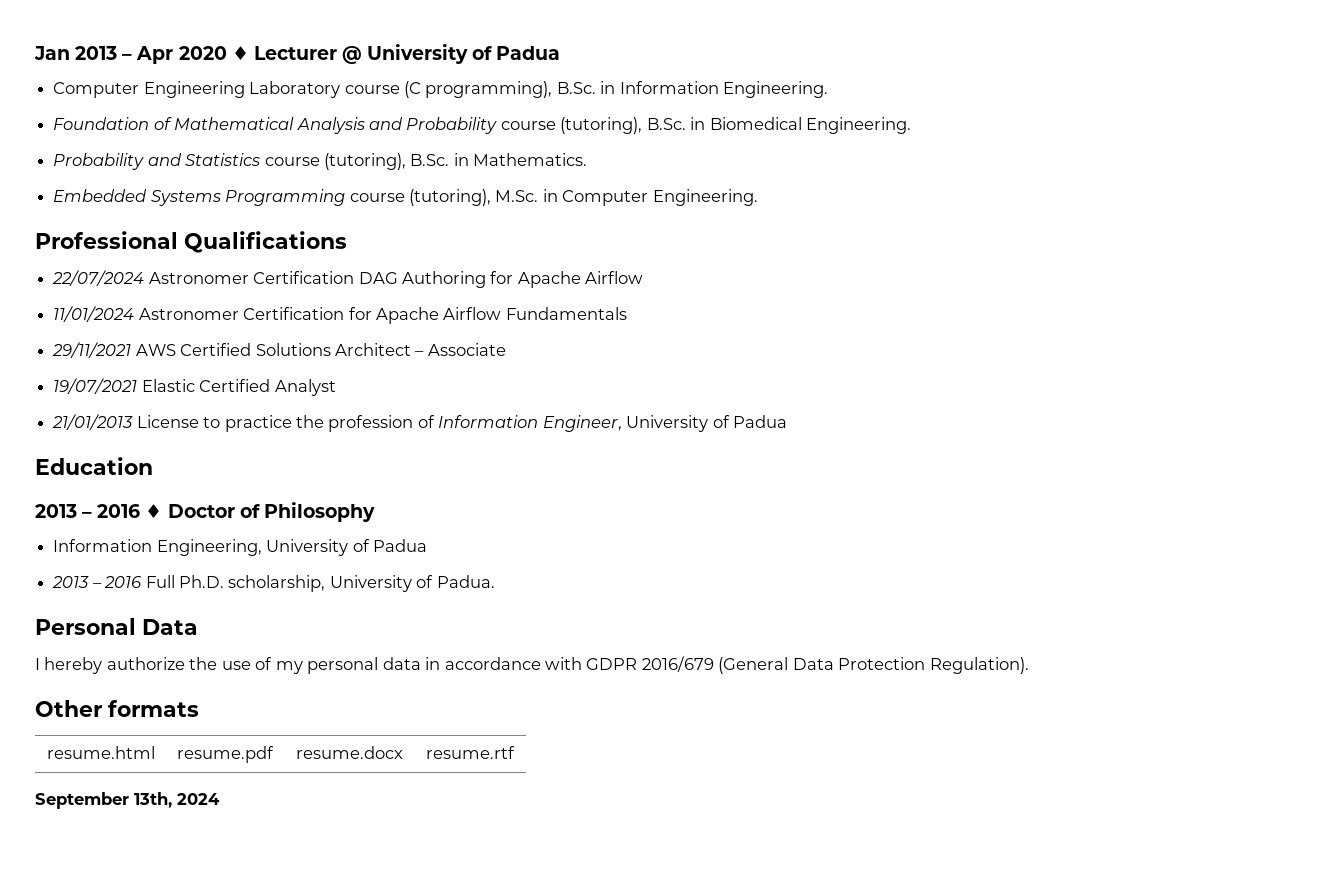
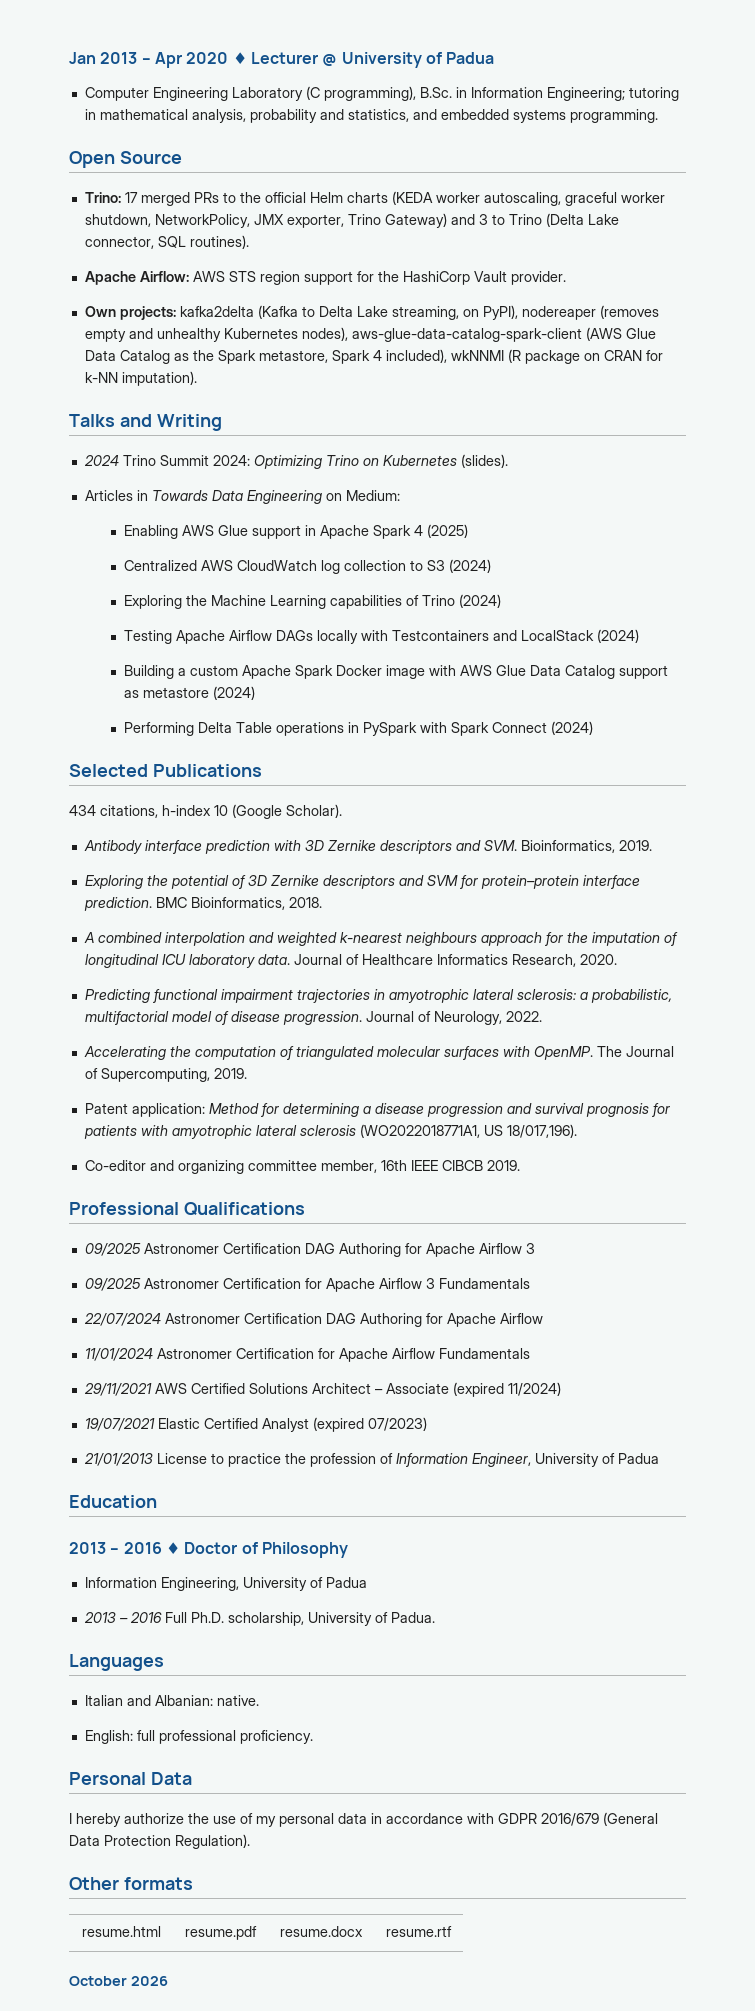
- Computer Engineering Laboratory course (C programming), B.Sc. in Information Engineering.
- Foundation of Mathematical Analysis and Probability course (tutoring), B.Sc. in Biomedical Engineering.
- Probability and Statistics course (tutoring), B.Sc. in Mathematics.
- Embedded Systems Programming course (tutoring), M.Sc. in Computer Engineering.
+ Computer Engineering Laboratory (C programming), B.Sc. in Information Engineering; tutoring in mathematical analysis, probability and statistics, and embedded systems programming.
+ Open Source
+ Trino: 17 merged PRs to the official Helm charts (KEDA worker autoscaling, graceful worker shutdown, NetworkPolicy, JMX exporter, Trino Gateway) and 3 to Trino (Delta Lake connector, SQL routines).
+ Apache Airflow: AWS STS region support for the HashiCorp Vault provider.
+ Own projects: kafka2delta (Kafka to Delta Lake streaming, on PyPI), nodereaper (removes empty and unhealthy Kubernetes nodes), aws-glue-data-catalog-spark-client (AWS Glue Data Catalog as the Spark metastore, Spark 4 included), wkNNMI (R package on CRAN for k-NN imputation).
+ Talks and Writing
+ 2024 Trino Summit 2024: Optimizing Trino on Kubernetes (slides).
+ Articles in Towards Data Engineering on Medium:
+ Enabling AWS Glue support in Apache Spark 4 (2025)
+ Centralized AWS CloudWatch log collection to S3 (2024)
+ Exploring the Machine Learning capabilities of Trino (2024)
+ Testing Apache Airflow DAGs locally with Testcontainers and LocalStack (2024)
+ Building a custom Apache Spark Docker image with AWS Glue Data Catalog support as metastore (2024)
+ Performing Delta Table operations in PySpark with Spark Connect (2024)
+ Selected Publications
+ 434 citations, h-index 10 (Google Scholar).
+ Antibody interface prediction with 3D Zernike descriptors and SVM. Bioinformatics, 2019.
+ Exploring the potential of 3D Zernike descriptors and SVM for protein–protein interface prediction. BMC Bioinformatics, 2018.
+ A combined interpolation and weighted k-nearest neighbours approach for the imputation of longitudinal ICU laboratory data. Journal of Healthcare Informatics Research, 2020.
+ Predicting functional impairment trajectories in amyotrophic lateral sclerosis: a probabilistic, multifactorial model of disease progression. Journal of Neurology, 2022.
+ Accelerating the computation of triangulated molecular surfaces with OpenMP. The Journal of Supercomputing, 2019.
+ Patent application: Method for determining a disease progression and survival prognosis for patients with amyotrophic lateral sclerosis (WO2022018771A1, US 18/017,196).
+ Co-editor and organizing committee member, 16th IEEE CIBCB 2019.
  Professional Qualifications
+ 09/2025 Astronomer Certification DAG Authoring for Apache Airflow 3
+ 09/2025 Astronomer Certification for Apache Airflow 3 Fundamentals
- 29/11/2021 AWS Certified Solutions Architect – Associate
+ 29/11/2021 AWS Certified Solutions Architect – Associate (expired 11/2024)
- 19/07/2021 Elastic Certified Analyst
+ 19/07/2021 Elastic Certified Analyst (expired 07/2023)
+ Languages
+ Italian and Albanian: native.
+ English: full professional proficiency.
- September 13th, 2024
+ October 2026

